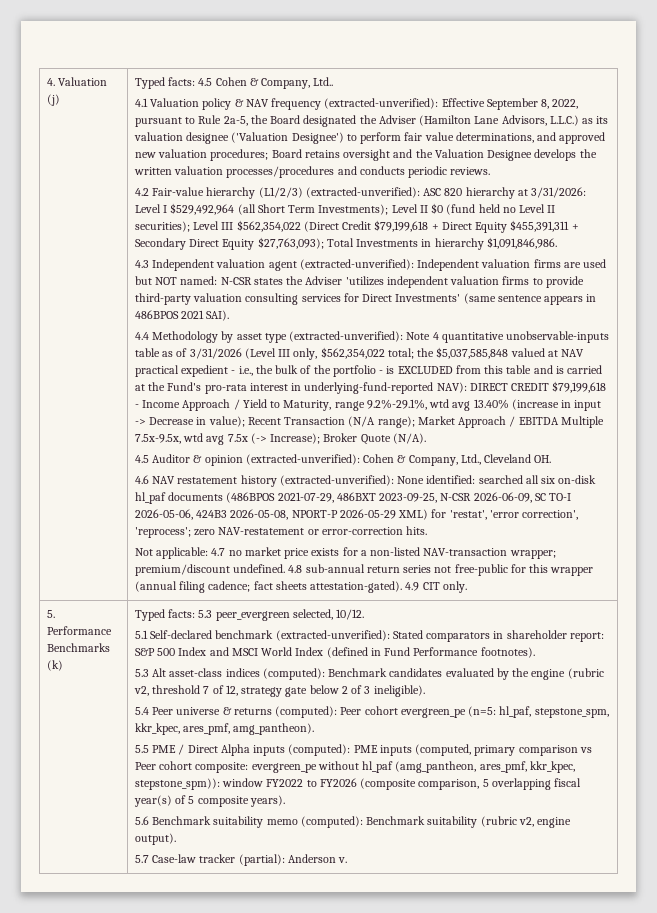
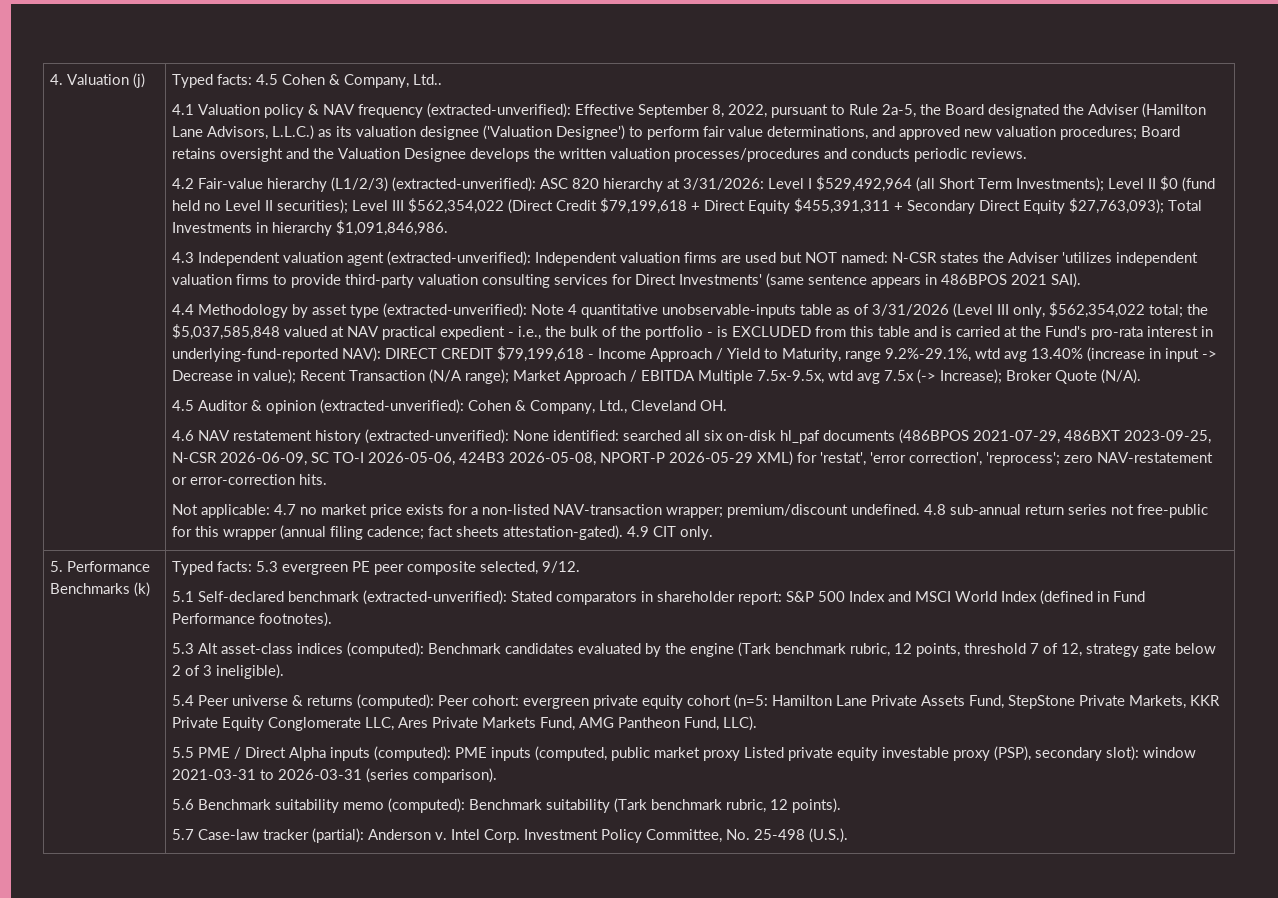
- Typed facts: 5.3 peer_evergreen selected, 10/12.
+ Typed facts: 5.3 evergreen PE peer composite selected, 9/12.
- 5.3 Alt asset-class indices (computed): Benchmark candidates evaluated by the engine (rubric v2, threshold 7 of 12, strategy gate below 2 of 3 ineligible).
+ 5.3 Alt asset-class indices (computed): Benchmark candidates evaluated by the engine (Tark benchmark rubric, 12 points, threshold 7 of 12, strategy gate below 2 of 3 ineligible).
- 5.4 Peer universe & returns (computed): Peer cohort evergreen_pe (n=5: hl_paf, stepstone_spm, kkr_kpec, ares_pmf, amg_pantheon).
+ 5.4 Peer universe & returns (computed): Peer cohort: evergreen private equity cohort (n=5: Hamilton Lane Private Assets Fund, StepStone Private Markets, KKR Private Equity Conglomerate LLC, Ares Private Markets Fund, AMG Pantheon Fund, LLC).
- 5.5 PME / Direct Alpha inputs (computed): PME inputs (computed, primary comparison vs Peer cohort composite: evergreen_pe without hl_paf (amg_pantheon, ares_pmf, kkr_kpec, stepstone_spm)): window FY2022 to FY2026 (composite comparison, 5 overlapping fiscal year(s) of 5 composite years).
+ 5.5 PME / Direct Alpha inputs (computed): PME inputs (computed, public market proxy Listed private equity investable proxy (PSP), secondary slot): window 2021-03-31 to 2026-03-31 (series comparison).
- 5.6 Benchmark suitability memo (computed): Benchmark suitability (rubric v2, engine output).
+ 5.6 Benchmark suitability memo (computed): Benchmark suitability (Tark benchmark rubric, 12 points).
+ Intel Corp. Investment Policy Committee, No. 25-498 (U.S.).

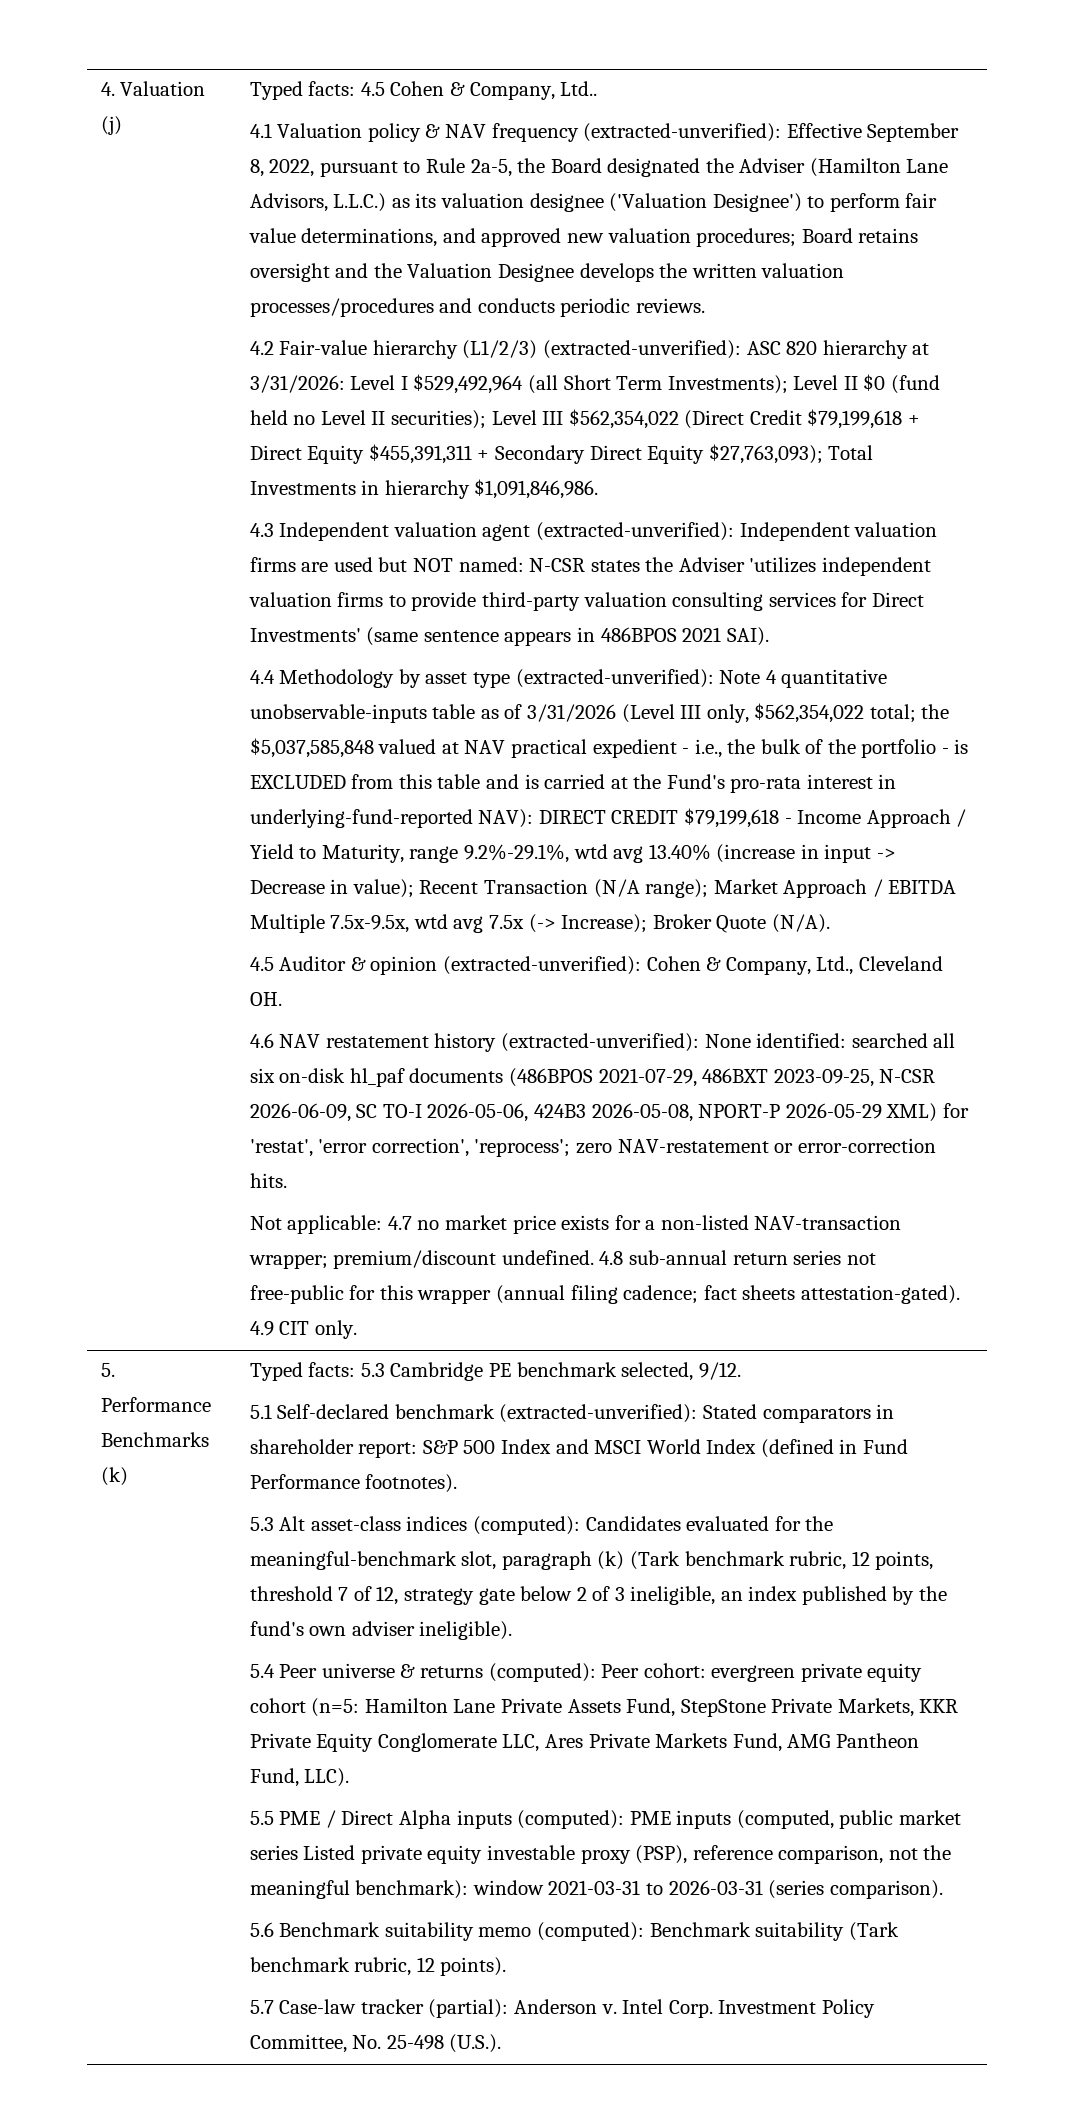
- Typed facts: 5.3 evergreen PE peer composite selected, 9/12.
+ Typed facts: 5.3 Cambridge PE benchmark selected, 9/12.
- 5.3 Alt asset-class indices (computed): Benchmark candidates evaluated by the engine (Tark benchmark rubric, 12 points, threshold 7 of 12, strategy gate below 2 of 3 ineligible).
+ 5.3 Alt asset-class indices (computed): Candidates evaluated for the meaningful-benchmark slot, paragraph (k) (Tark benchmark rubric, 12 points, threshold 7 of 12, strategy gate below 2 of 3 ineligible, an index published by the fund's own adviser ineligible).
- 5.5 PME / Direct Alpha inputs (computed): PME inputs (computed, public market proxy Listed private equity investable proxy (PSP), secondary slot): window 2021-03-31 to 2026-03-31 (series comparison).
+ 5.5 PME / Direct Alpha inputs (computed): PME inputs (computed, public market series Listed private equity investable proxy (PSP), reference comparison, not the meaningful benchmark): window 2021-03-31 to 2026-03-31 (series comparison).

